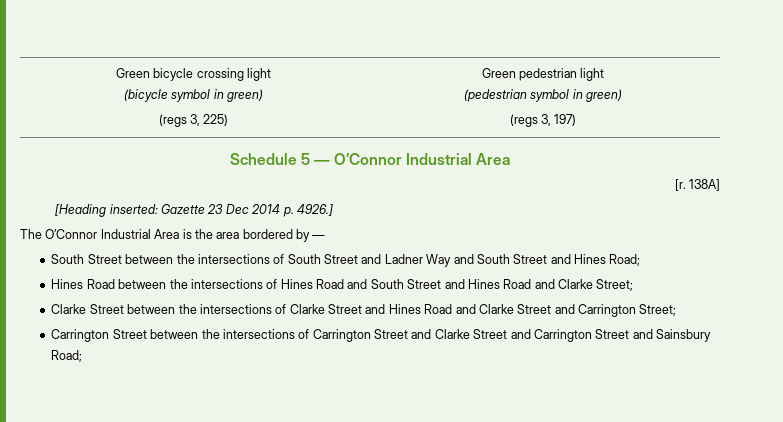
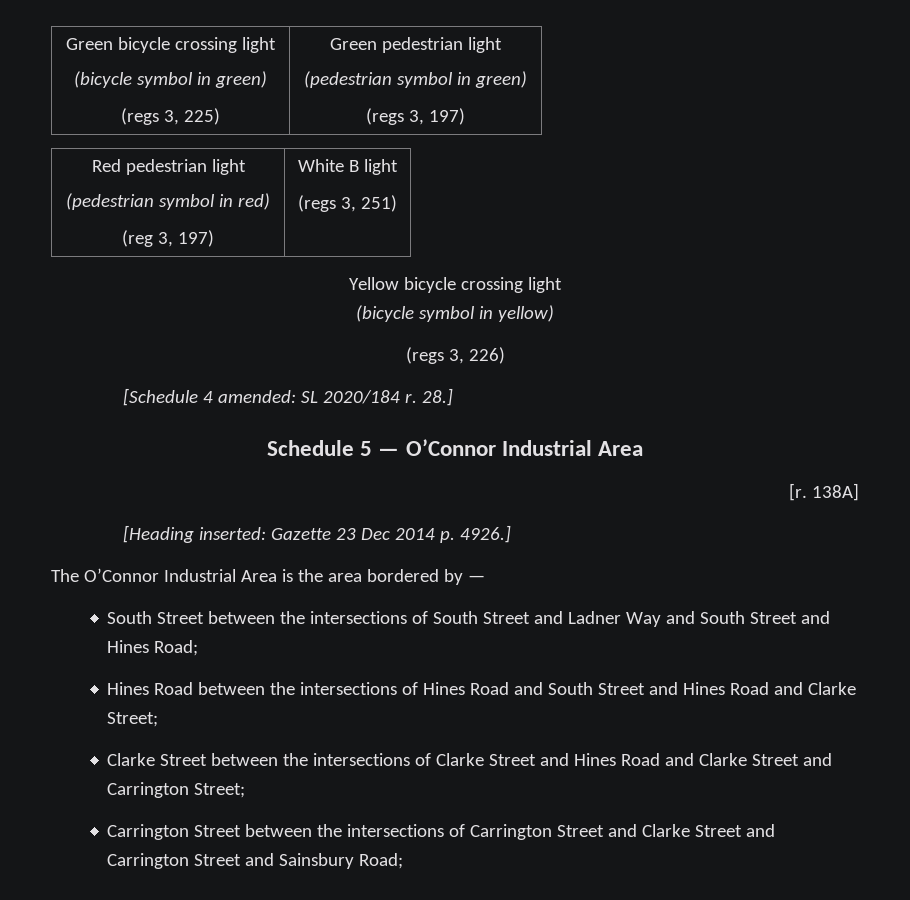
+ Red pedestrian light
+ (pedestrian symbol in red)
+ (reg 3, 197) | White B light
+ (regs 3, 251)
+ Yellow bicycle crossing light
+ (bicycle symbol in yellow)
+ (regs 3, 226)
+ [Schedule 4 amended: SL 2020/184 r. 28.]

